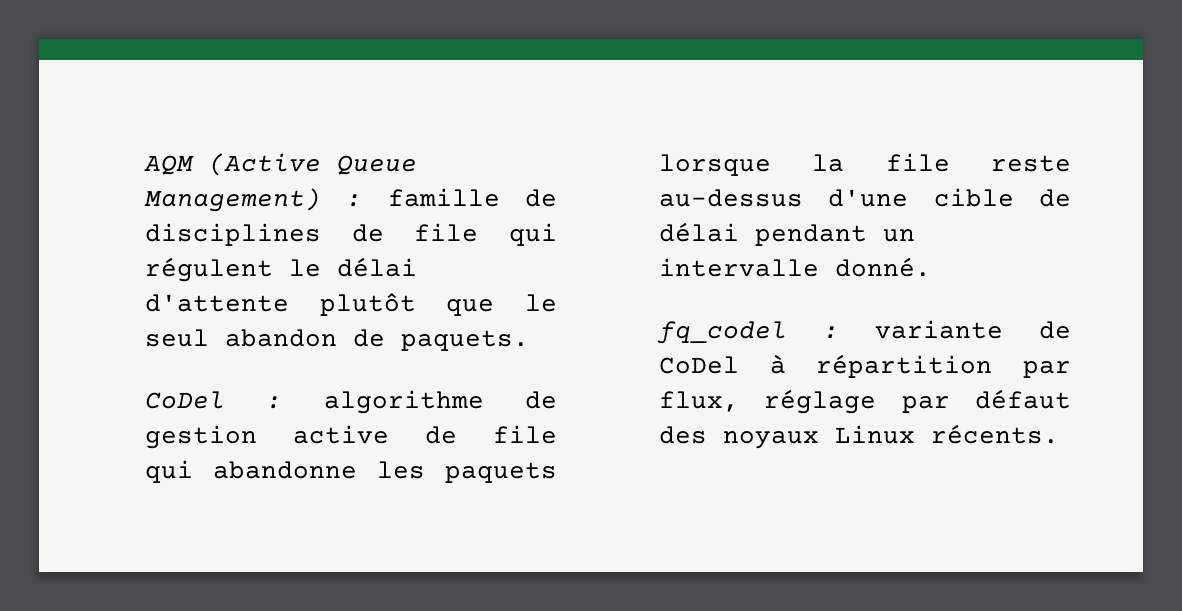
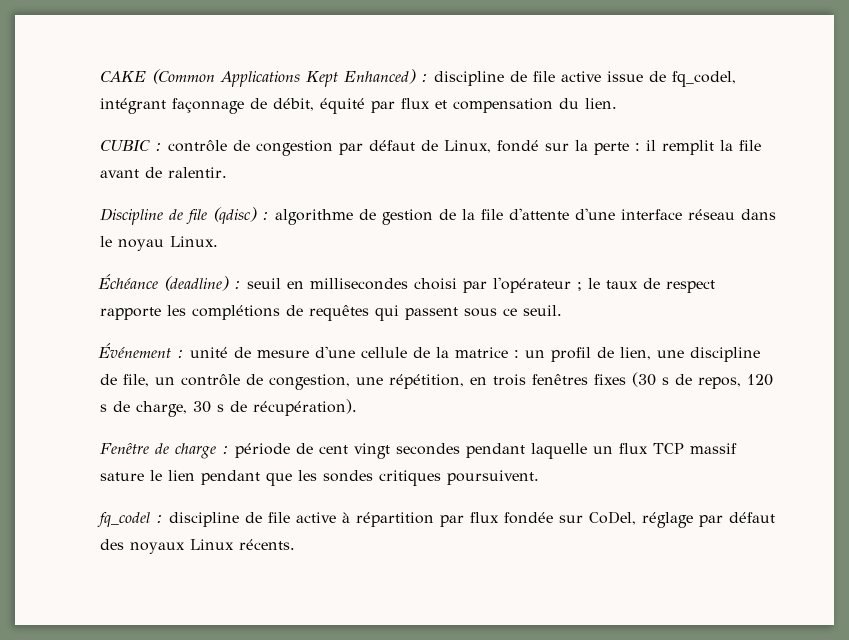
- AQM (Active Queue Management) : famille de disciplines de file qui régulent le délai d'attente plutôt que le seul abandon de paquets.
- CoDel : algorithme de gestion active de file qui abandonne les paquets lorsque la file reste au-dessus d'une cible de délai pendant un intervalle donné.
- fq_codel : variante de CoDel à répartition par flux, réglage par défaut des noyaux Linux récents.
+ CAKE (Common Applications Kept Enhanced) : discipline de file active issue de fq_codel, intégrant façonnage de débit, équité par flux et compensation du lien.
+ CUBIC : contrôle de congestion par défaut de Linux, fondé sur la perte : il remplit la file avant de ralentir.
+ Discipline de file (qdisc) : algorithme de gestion de la file d'attente d'une interface réseau dans le noyau Linux.
+ Échéance (deadline) : seuil en millisecondes choisi par l'opérateur ; le taux de respect rapporte les complétions de requêtes qui passent sous ce seuil.
+ Événement : unité de mesure d'une cellule de la matrice : un profil de lien, une discipline de file, un contrôle de congestion, une répétition, en trois fenêtres fixes (30 s de repos, 120 s de charge, 30 s de récupération).
+ Fenêtre de charge : période de cent vingt secondes pendant laquelle un flux TCP massif sature le lien pendant que les sondes critiques poursuivent.
+ fq_codel : discipline de file active à répartition par flux fondée sur CoDel, réglage par défaut des noyaux Linux récents.

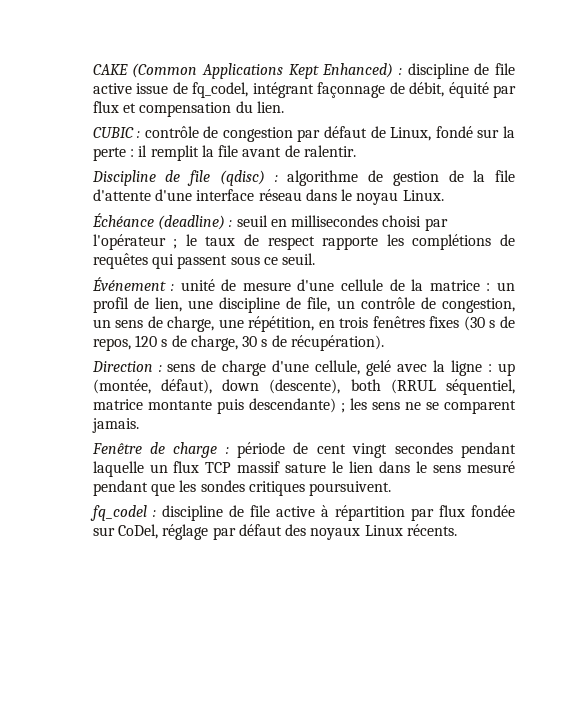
- Événement : unité de mesure d'une cellule de la matrice : un profil de lien, une discipline de file, un contrôle de congestion, une répétition, en trois fenêtres fixes (30 s de repos, 120 s de charge, 30 s de récupération).
+ Événement : unité de mesure d'une cellule de la matrice : un profil de lien, une discipline de file, un contrôle de congestion, un sens de charge, une répétition, en trois fenêtres fixes (30 s de repos, 120 s de charge, 30 s de récupération).
+ Direction : sens de charge d'une cellule, gelé avec la ligne : up (montée, défaut), down (descente), both (RRUL séquentiel, matrice montante puis descendante) ; les sens ne se comparent jamais.
- Fenêtre de charge : période de cent vingt secondes pendant laquelle un flux TCP massif sature le lien pendant que les sondes critiques poursuivent.
+ Fenêtre de charge : période de cent vingt secondes pendant laquelle un flux TCP massif sature le lien dans le sens mesuré pendant que les sondes critiques poursuivent.

